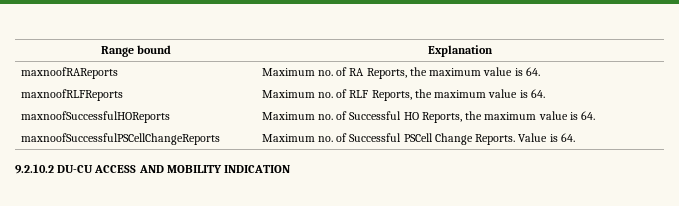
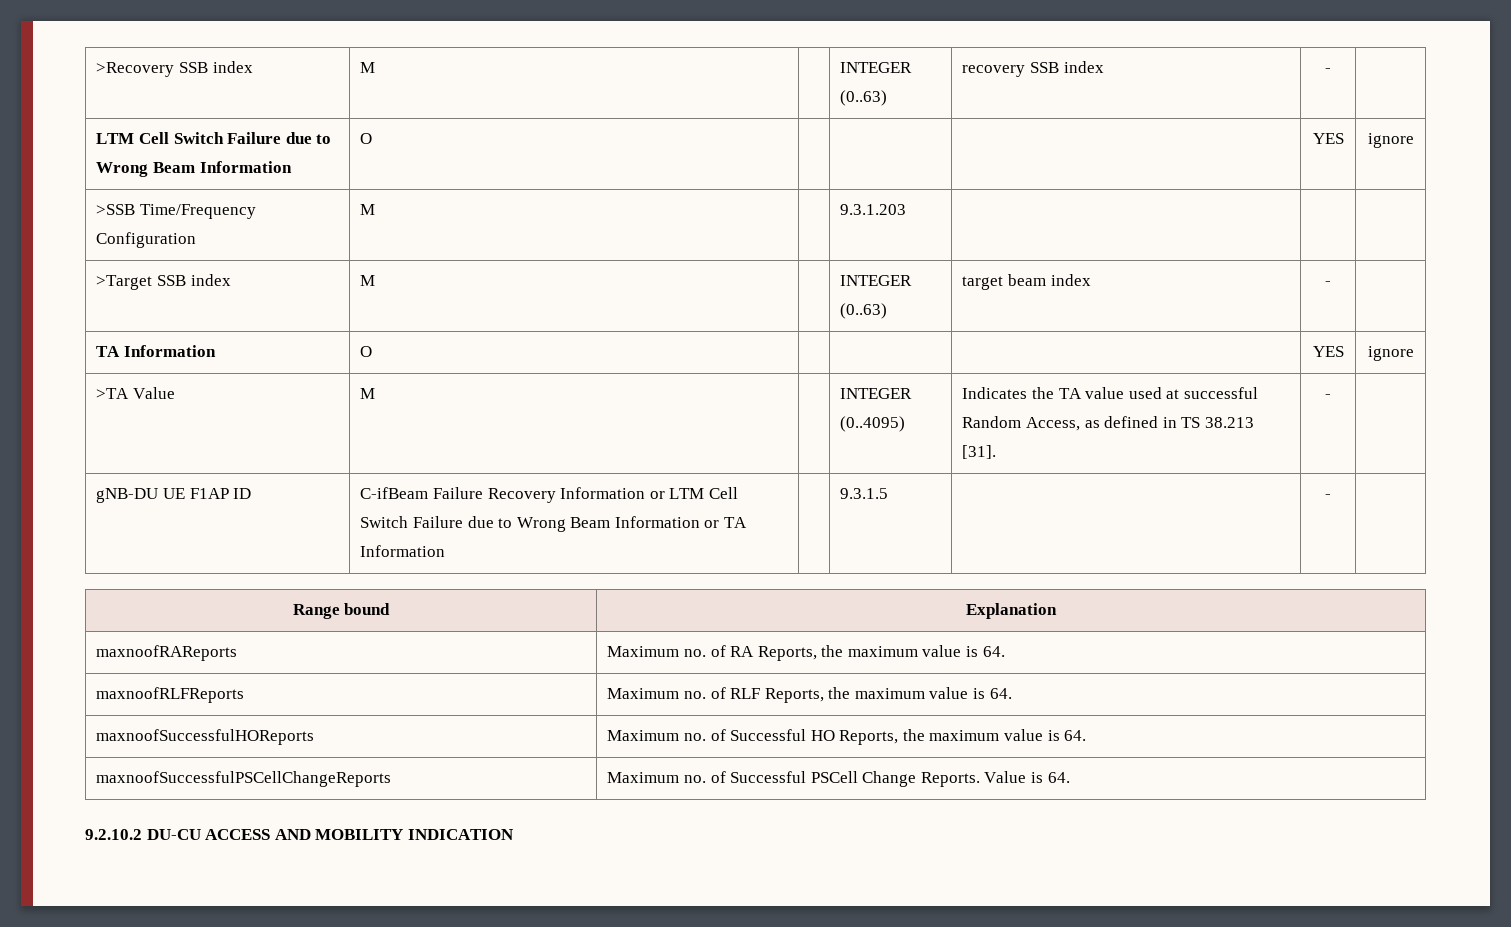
+ >Recovery SSB index | M | | INTEGER (0..63) | recovery SSB index | - |
+ LTM Cell Switch Failure due to Wrong Beam Information | O | | | | YES | ignore
+ >SSB Time/Frequency Configuration | M | | 9.3.1.203 | | |
+ >Target SSB index | M | | INTEGER (0..63) | target beam index | - |
+ TA Information | O | | | | YES | ignore
+ >TA Value | M | | INTEGER (0..4095) | Indicates the TA value used at successful Random Access, as defined in TS 38.213 [31]. | - |
+ gNB-DU UE F1AP ID | C-ifBeam Failure Recovery Information or LTM Cell Switch Failure due to Wrong Beam Information or TA Information | | 9.3.1.5 | | - |

